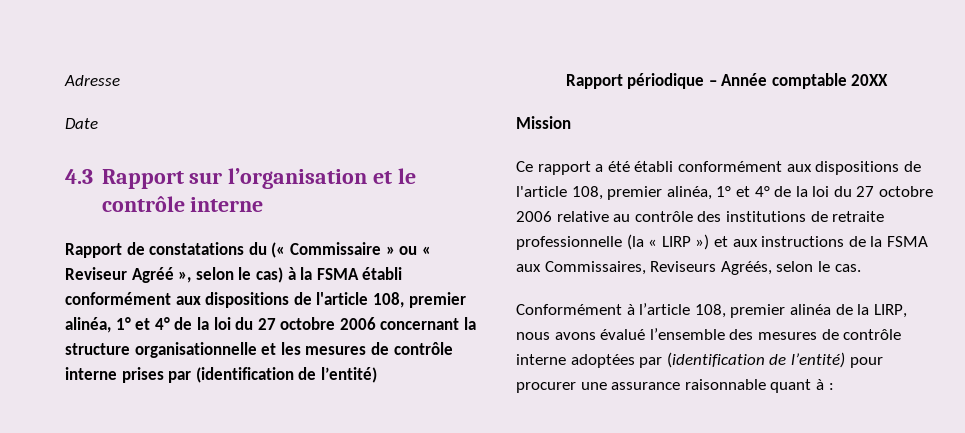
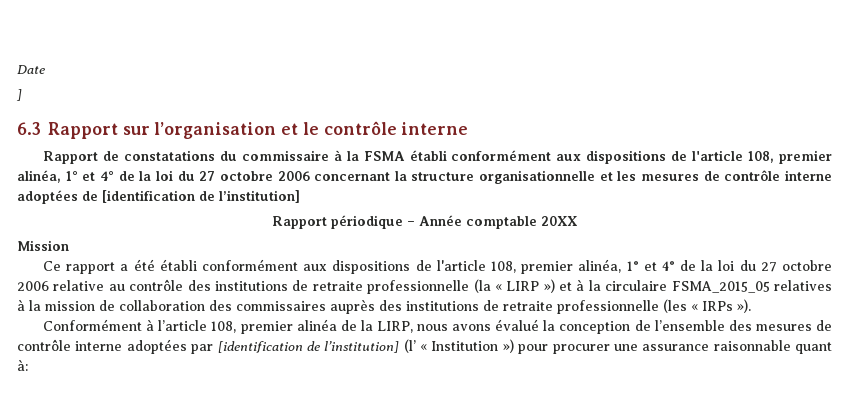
- Adresse
  Date
- 4.3 Rapport sur l’organisation et le contrôle interne
+ ]
+ 6.3 Rapport sur l’organisation et le contrôle interne
- Rapport de constatations du (« Commissaire » ou « Reviseur Agréé », selon le cas) à la FSMA établi conformément aux dispositions de l'article 108, premier alinéa, 1° et 4° de la loi du 27 octobre 2006 concernant la structure organisationnelle et les mesures de contrôle interne prises par (identification de l’entité)
+ Rapport de constatations du commissaire à la FSMA établi conformément aux dispositions de l'article 108, premier alinéa, 1° et 4° de la loi du 27 octobre 2006 concernant la structure organisationnelle et les mesures de contrôle interne adoptées de [identification de l’institution]
- Ce rapport a été établi conformément aux dispositions de l'article 108, premier alinéa, 1° et 4° de la loi du 27 octobre 2006 relative au contrôle des institutions de retraite professionnelle (la « LIRP ») et aux instructions de la FSMA aux Commissaires, Reviseurs Agréés, selon le cas.
+ Ce rapport a été établi conformément aux dispositions de l'article 108, premier alinéa, 1° et 4° de la loi du 27 octobre 2006 relative au contrôle des institutions de retraite professionnelle (la « LIRP ») et à la circulaire FSMA_2015_05 relatives à la mission de collaboration des commissaires auprès des institutions de retraite professionnelle (les « IRPs »).
- Conformément à l’article 108, premier alinéa de la LIRP, nous avons évalué l’ensemble des mesures de contrôle interne adoptées par (identification de l’entité) pour procurer une assurance raisonnable quant à :
+ Conformément à l’article 108, premier alinéa de la LIRP, nous avons évalué la conception de l’ensemble des mesures de contrôle interne adoptées par [identification de l’institution] (l’ « Institution ») pour procurer une assurance raisonnable quant à:

